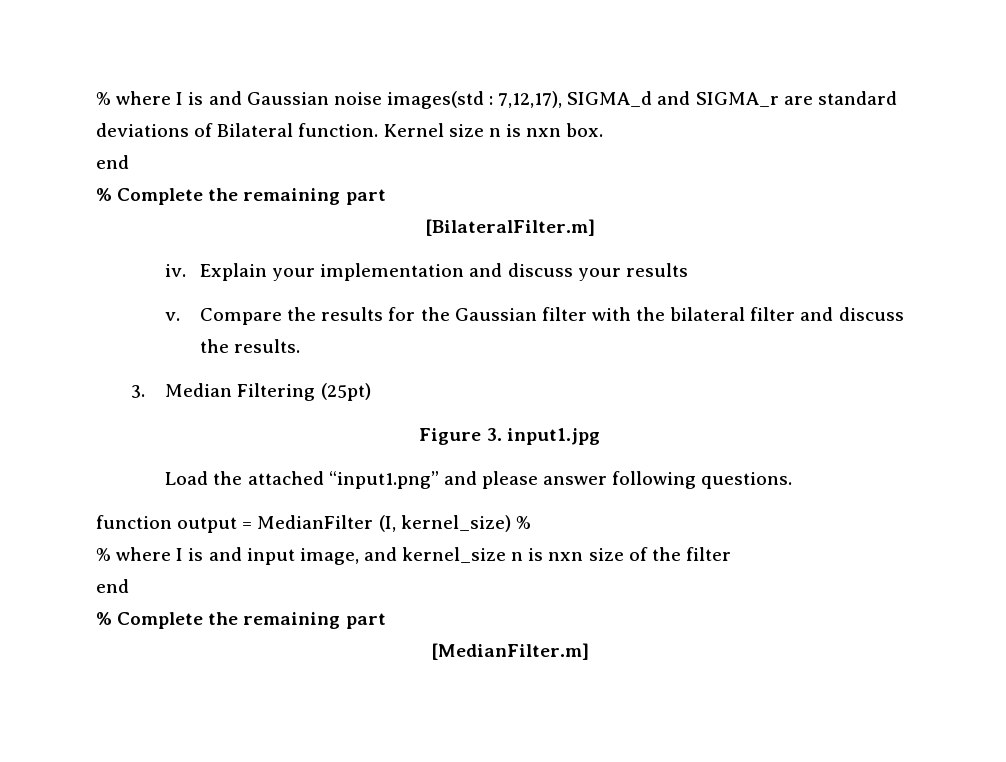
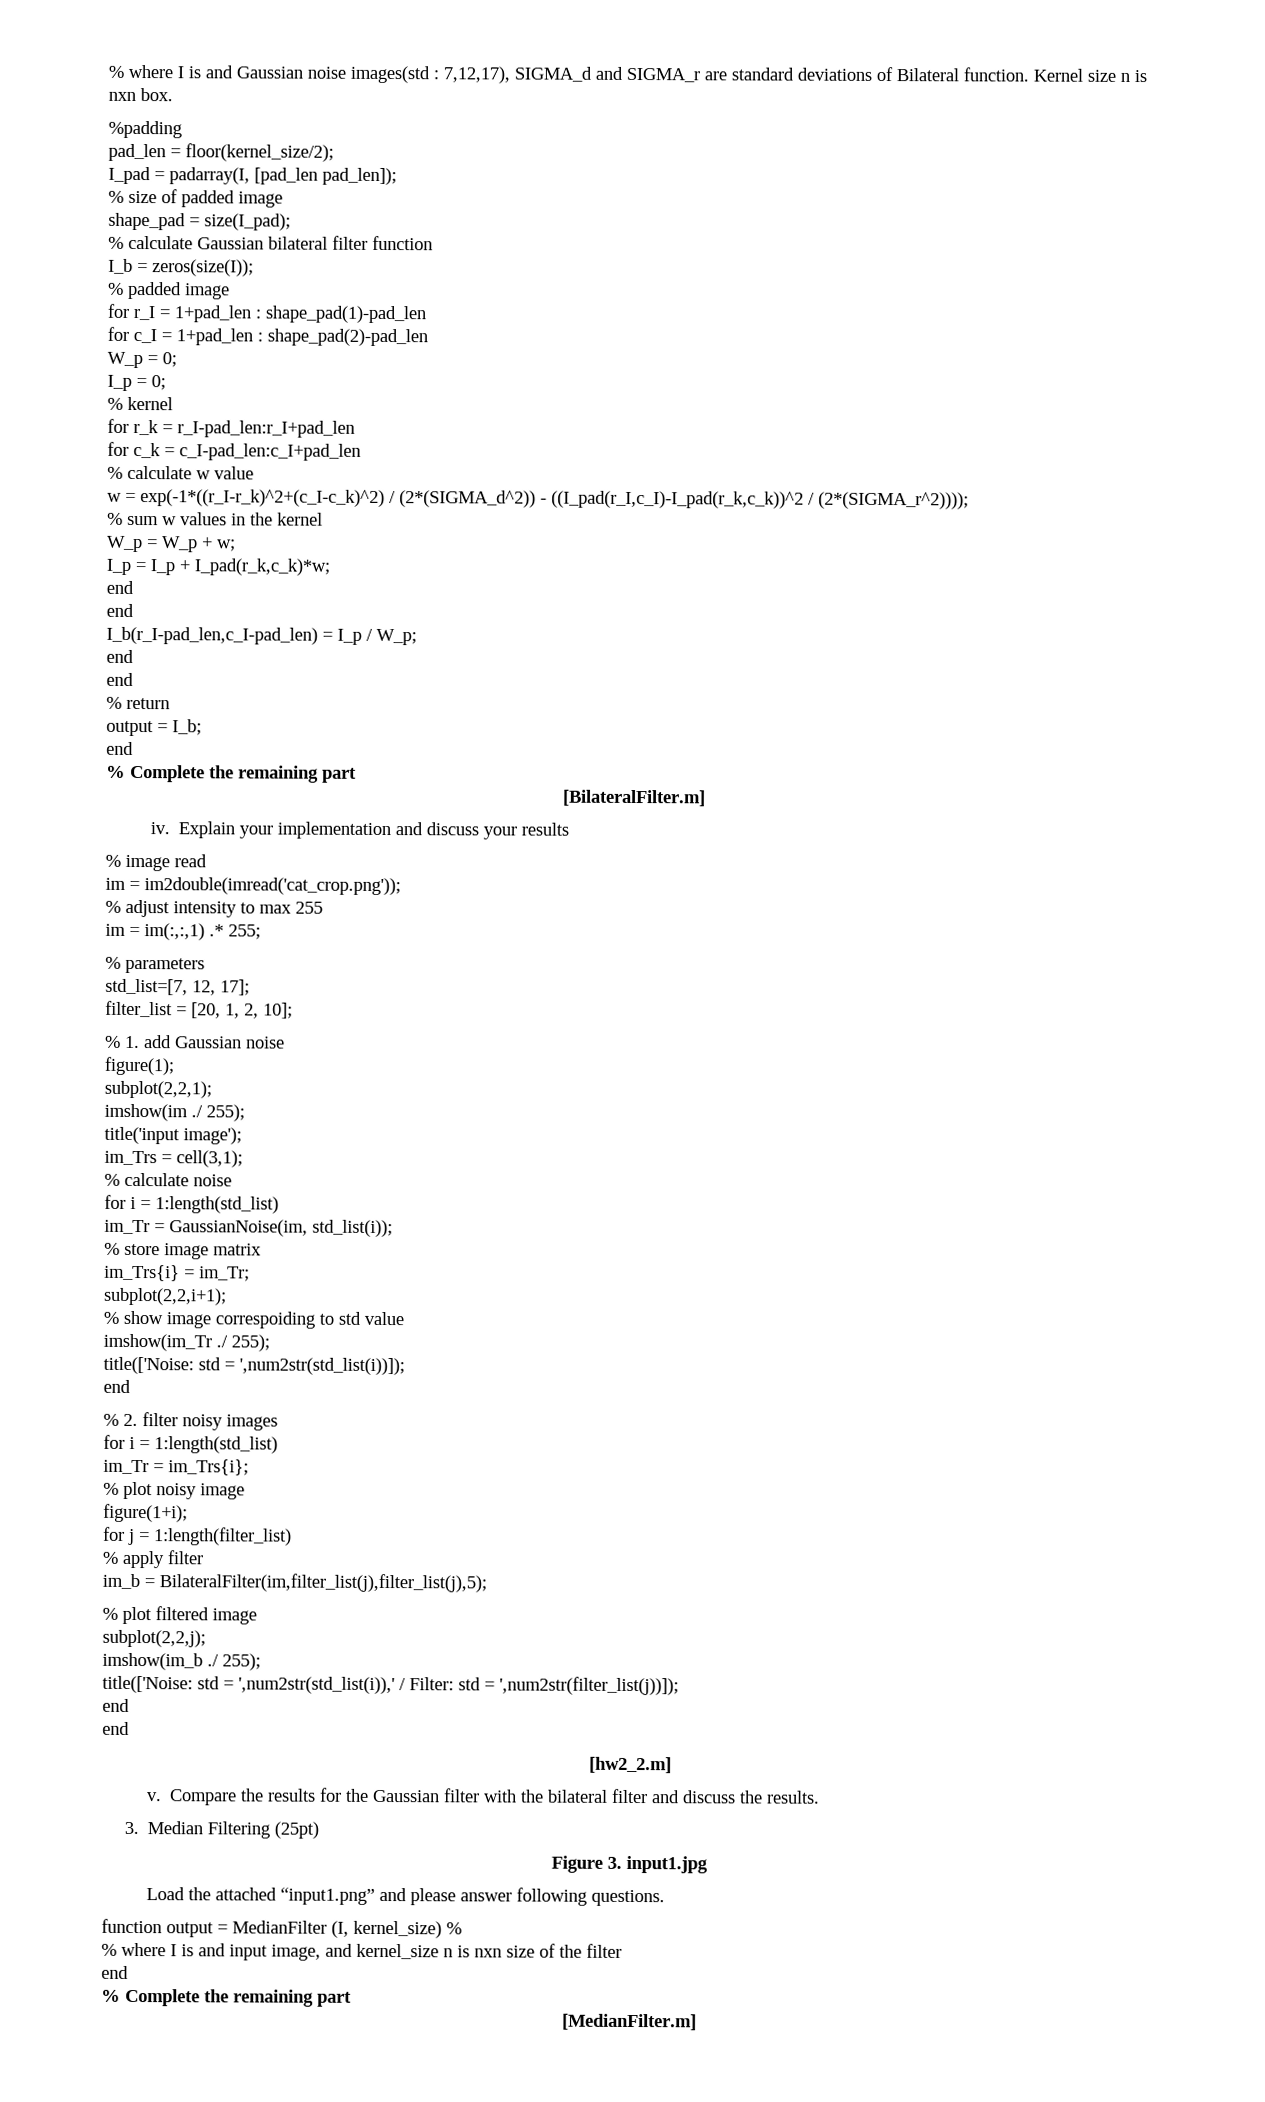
+ %padding
+ pad_len = floor(kernel_size/2);
+ I_pad = padarray(I, [pad_len pad_len]);
+ % size of padded image
+ shape_pad = size(I_pad);
+ % calculate Gaussian bilateral filter function
+ I_b = zeros(size(I));
+ % padded image
+ for r_I = 1+pad_len : shape_pad(1)-pad_len
+ for c_I = 1+pad_len : shape_pad(2)-pad_len
+ W_p = 0;
+ I_p = 0;
+ % kernel
+ for r_k = r_I-pad_len:r_I+pad_len
+ for c_k = c_I-pad_len:c_I+pad_len
+ % calculate w value
+ w = exp(-1*((r_I-r_k)^2+(c_I-c_k)^2) / (2*(SIGMA_d^2)) - ((I_pad(r_I,c_I)-I_pad(r_k,c_k))^2 / (2*(SIGMA_r^2))));
+ % sum w values in the kernel
+ W_p = W_p + w;
+ I_p = I_p + I_pad(r_k,c_k)*w;
+ end
+ end
+ I_b(r_I-pad_len,c_I-pad_len) = I_p / W_p;
+ end
+ end
+ % return
+ output = I_b;
+ % image read
+ im = im2double(imread('cat_crop.png'));
+ % adjust intensity to max 255
+ im = im(:,:,1) .* 255;
+ % parameters
+ std_list=[7, 12, 17];
+ filter_list = [20, 1, 2, 10];
+ % 1. add Gaussian noise
+ figure(1);
+ subplot(2,2,1);
+ imshow(im ./ 255);
+ title('input image');
+ im_Trs = cell(3,1);
+ % calculate noise
+ for i = 1:length(std_list)
+ im_Tr = GaussianNoise(im, std_list(i));
+ % store image matrix
+ im_Trs{i} = im_Tr;
+ subplot(2,2,i+1);
+ % show image correspoiding to std value
+ imshow(im_Tr ./ 255);
+ title(['Noise: std = ',num2str(std_list(i))]);
+ end
+ % 2. filter noisy images
+ for i = 1:length(std_list)
+ im_Tr = im_Trs{i};
+ % plot noisy image
+ figure(1+i);
+ for j = 1:length(filter_list)
+ % apply filter
+ im_b = BilateralFilter(im,filter_list(j),filter_list(j),5);
+ % plot filtered image
+ subplot(2,2,j);
+ imshow(im_b ./ 255);
+ title(['Noise: std = ',num2str(std_list(i)),' / Filter: std = ',num2str(filter_list(j))]);
+ end
+ end
+ [hw2_2.m]

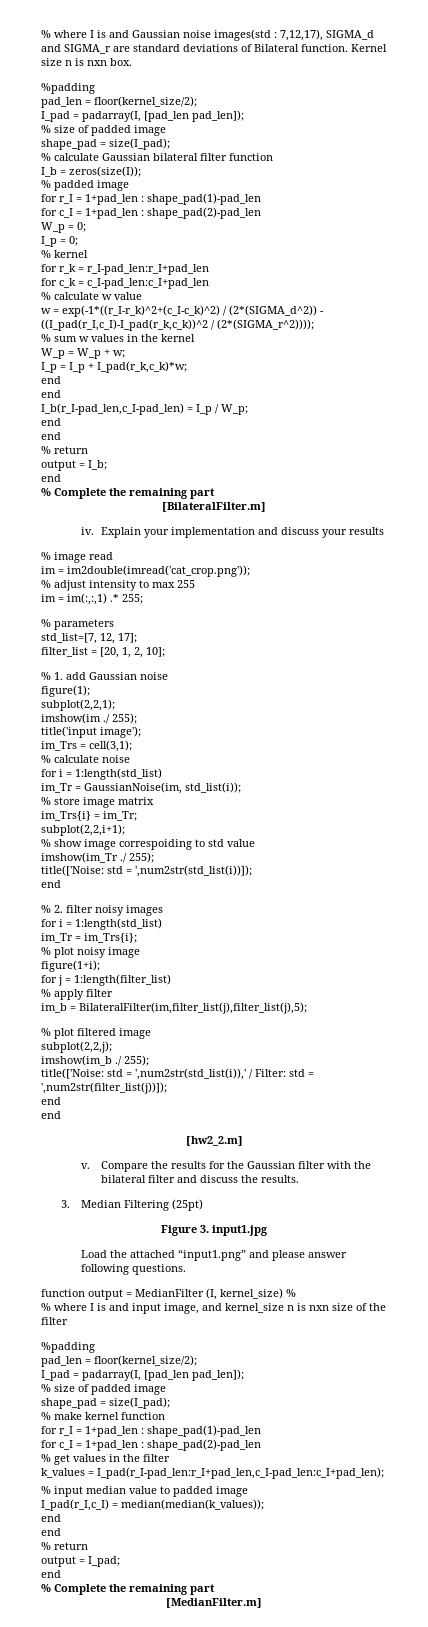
  % where I is and input image, and kernel_size n is nxn size of the filter
+ %padding
+ pad_len = floor(kernel_size/2);
+ I_pad = padarray(I, [pad_len pad_len]);
+ % size of padded image
+ shape_pad = size(I_pad);
+ % make kernel function
+ for r_I = 1+pad_len : shape_pad(1)-pad_len
+ for c_I = 1+pad_len : shape_pad(2)-pad_len
+ % get values in the filter
+ k_values = I_pad(r_I-pad_len:r_I+pad_len,c_I-pad_len:c_I+pad_len);
+ % input median value to padded image
+ I_pad(r_I,c_I) = median(median(k_values));
+ end
+ end
+ % return
+ output = I_pad;

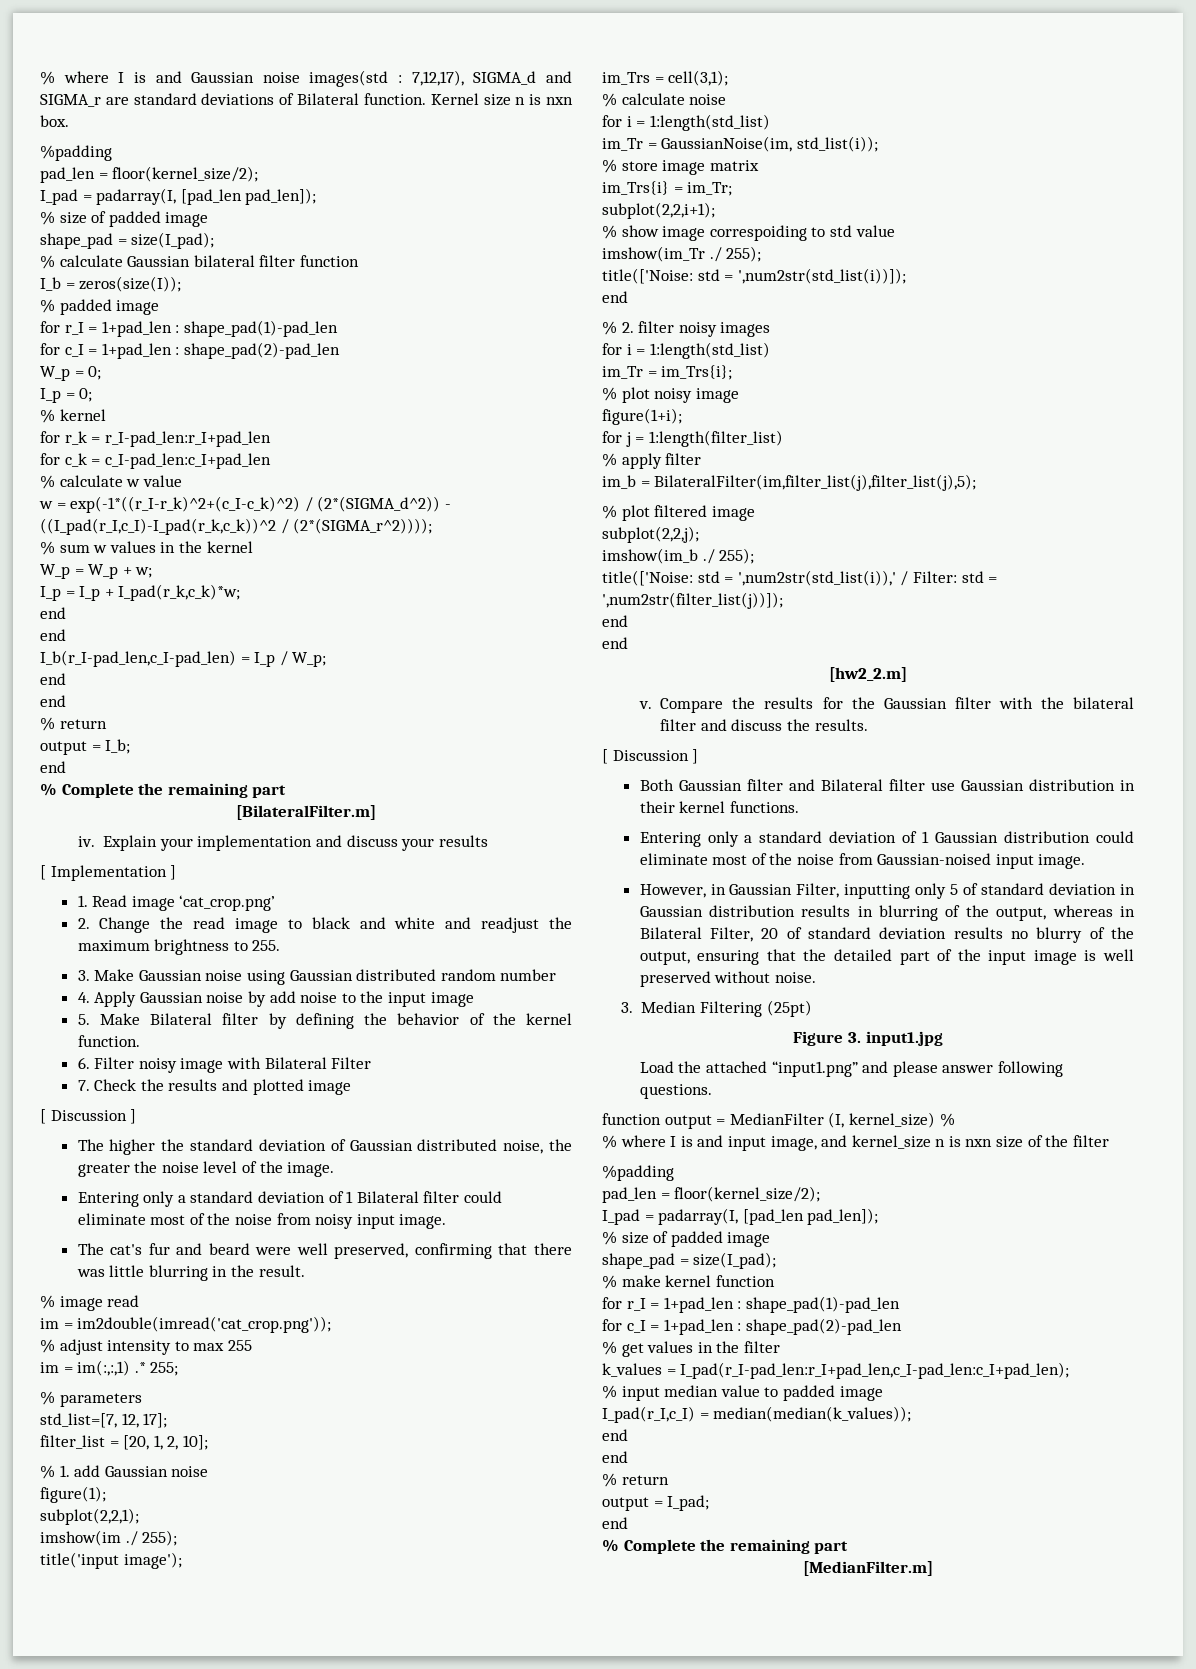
+ [ Implementation ]
+ 1. Read image ‘cat_crop.png’
+ 2. Change the read image to black and white and readjust the maximum brightness to 255.
+ 3. Make Gaussian noise using Gaussian distributed random number
+ 4. Apply Gaussian noise by add noise to the input image
+ 5. Make Bilateral filter by defining the behavior of the kernel function.
+ 6. Filter noisy image with Bilateral Filter
+ 7. Check the results and plotted image
+ [ Discussion ]
+ The higher the standard deviation of Gaussian distributed noise, the greater the noise level of the image.
+ Entering only a standard deviation of 1 Bilateral filter could eliminate most of the noise from noisy input image.
+ The cat's fur and beard were well preserved, confirming that there was little blurring in the result.
  Compare the results for the Gaussian filter with the bilateral filter and discuss the results.
+ [ Discussion ]
+ Both Gaussian filter and Bilateral filter use Gaussian distribution in their kernel functions.
+ Entering only a standard deviation of 1 Gaussian distribution could eliminate most of the noise from Gaussian-noised input image.
+ However, in Gaussian Filter, inputting only 5 of standard deviation in Gaussian distribution results in blurring of the output, whereas in Bilateral Filter, 20 of standard deviation results no blurry of the output, ensuring that the detailed part of the input image is well preserved without noise.

